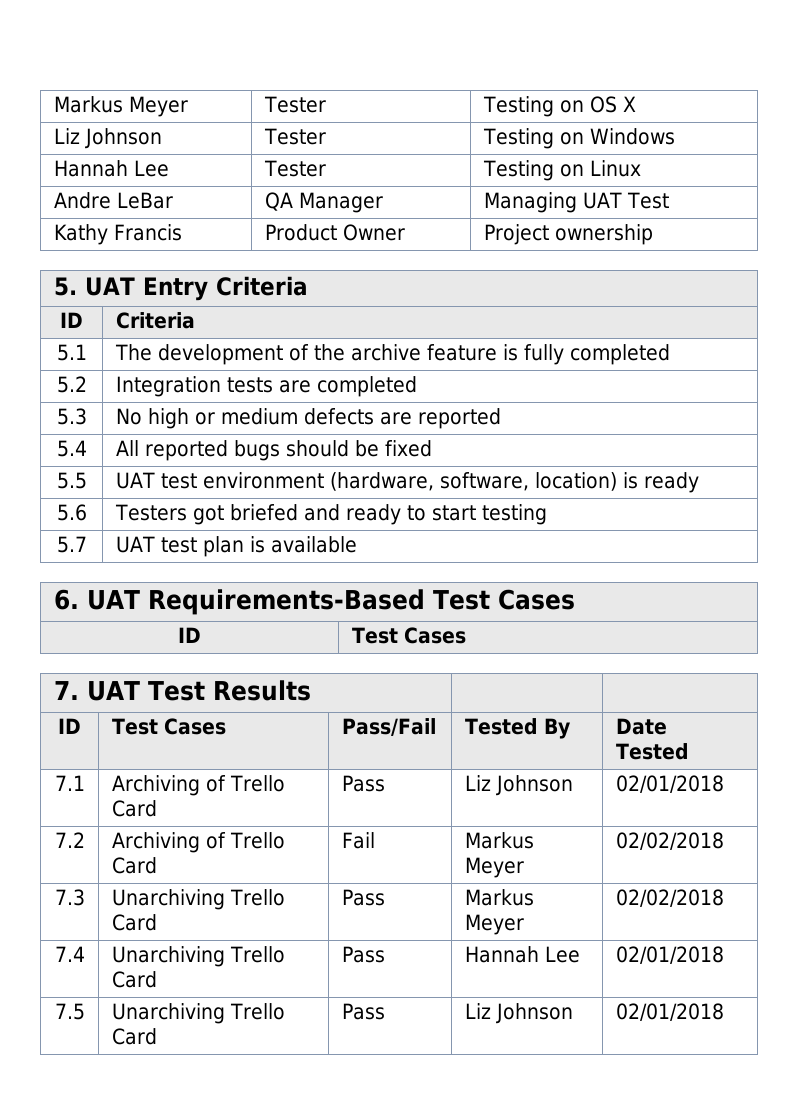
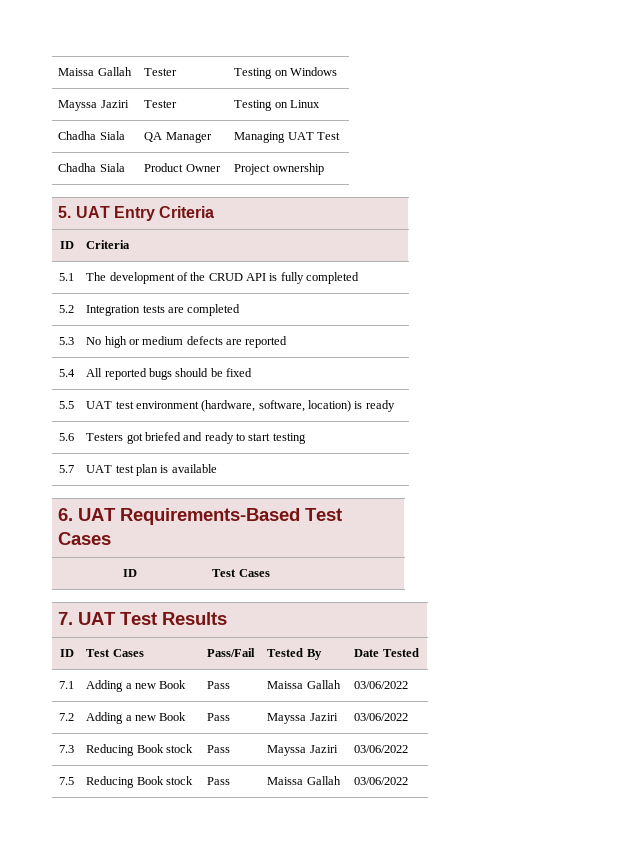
- Markus Meyer | Tester | Testing on OS X
- Liz Johnson | Tester | Testing on Windows
+ Maissa Gallah | Tester | Testing on Windows
- Hannah Lee | Tester | Testing on Linux
+ Mayssa Jaziri | Tester | Testing on Linux
- Andre LeBar | QA Manager | Managing UAT Test
+ Chadha Siala | QA Manager | Managing UAT Test
- Kathy Francis | Product Owner | Project ownership
+ Chadha Siala | Product Owner | Project ownership
- 5.1 | The development of the archive feature is fully completed
+ 5.1 | The development of the CRUD API is fully completed
- 7.1 | Archiving of Trello Card | Pass | Liz Johnson | 02/01/2018
- 7.2 | Archiving of Trello Card | Fail | Markus Meyer | 02/02/2018
- 7.3 | Unarchiving Trello Card | Pass | Markus Meyer | 02/02/2018
- 7.4 | Unarchiving Trello Card | Pass | Hannah Lee | 02/01/2018
- 7.5 | Unarchiving Trello Card | Pass | Liz Johnson | 02/01/2018
+ 7.1 | Adding a new Book | Pass | Maissa Gallah | 03/06/2022
+ 7.2 | Adding a new Book | Pass | Mayssa Jaziri | 03/06/2022
+ 7.3 | Reducing Book stock | Pass | Mayssa Jaziri | 03/06/2022
+ 7.5 | Reducing Book stock | Pass | Maissa Gallah | 03/06/2022

